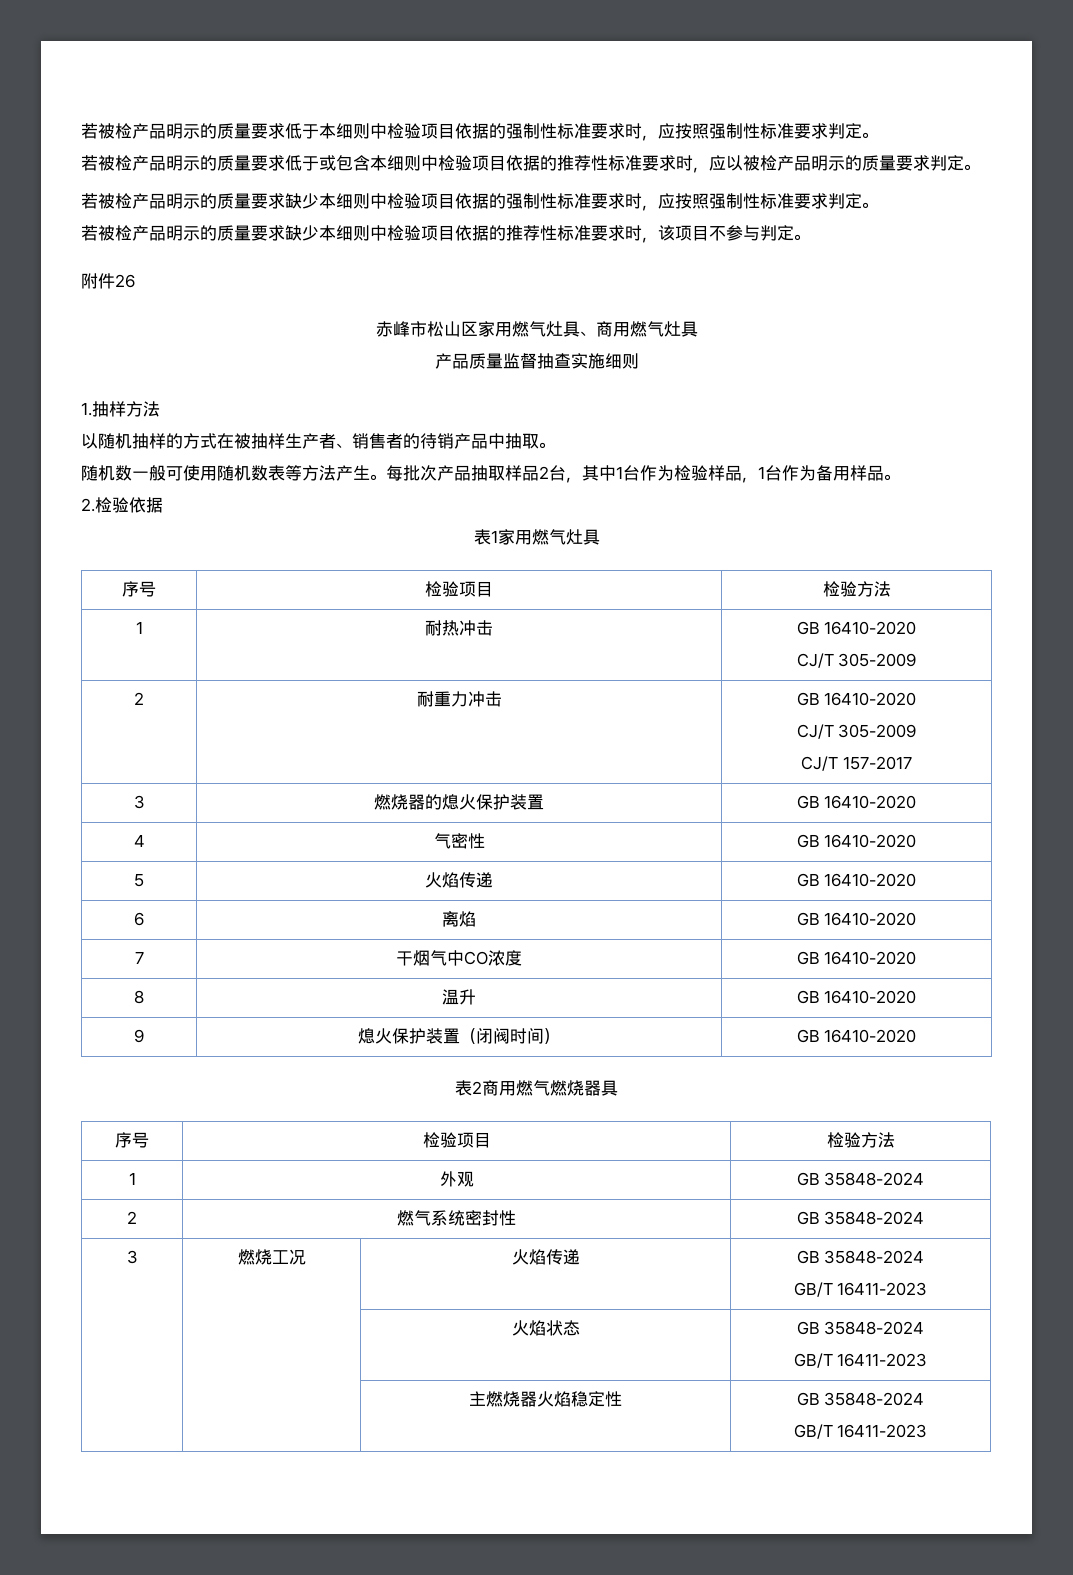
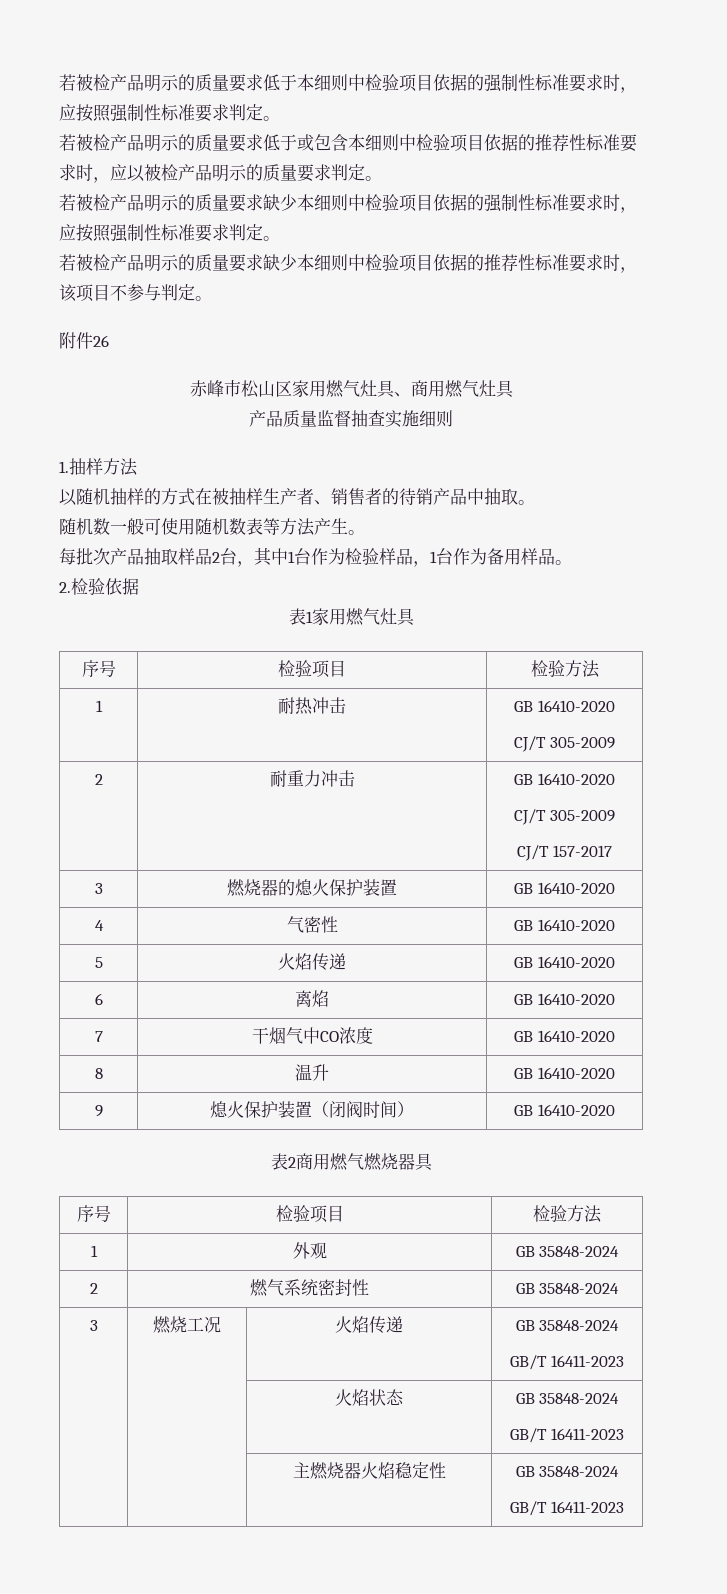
- 随机数一般可使用随机数表等方法产生。每批次产品抽取样品2台，其中1台作为检验样品，1台作为备用样品。
+ 随机数一般可使用随机数表等方法产生。
+ 每批次产品抽取样品2台，其中1台作为检验样品，1台作为备用样品。

